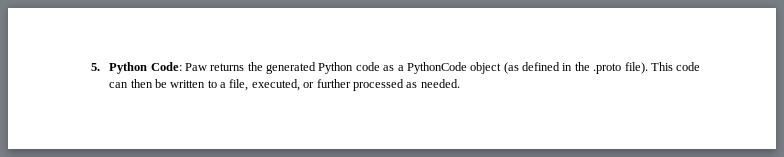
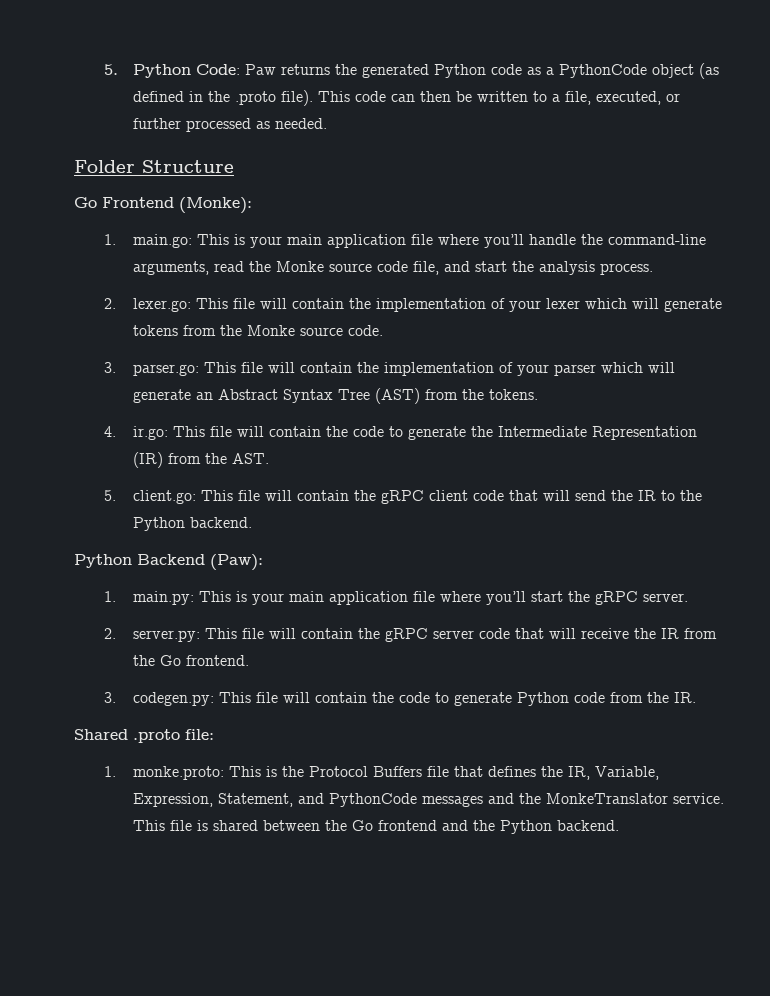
+ Folder Structure
+ Go Frontend (Monke):
+ 1. main.go: This is your main application file where you’ll handle the command-line arguments, read the Monke source code file, and start the analysis process.
+ 2. lexer.go: This file will contain the implementation of your lexer which will generate tokens from the Monke source code.
+ 3. parser.go: This file will contain the implementation of your parser which will generate an Abstract Syntax Tree (AST) from the tokens.
+ 4. ir.go: This file will contain the code to generate the Intermediate Representation (IR) from the AST.
+ 5. client.go: This file will contain the gRPC client code that will send the IR to the Python backend.
+ Python Backend (Paw):
+ 1. main.py: This is your main application file where you’ll start the gRPC server.
+ 2. server.py: This file will contain the gRPC server code that will receive the IR from the Go frontend.
+ 3. codegen.py: This file will contain the code to generate Python code from the IR.
+ Shared .proto file:
+ 1. monke.proto: This is the Protocol Buffers file that defines the IR, Variable, Expression, Statement, and PythonCode messages and the MonkeTranslator service. This file is shared between the Go frontend and the Python backend.

